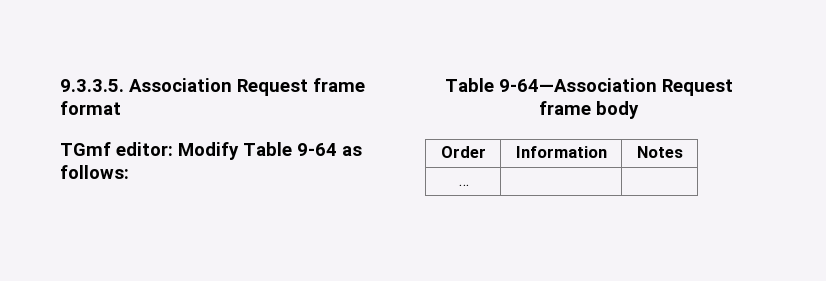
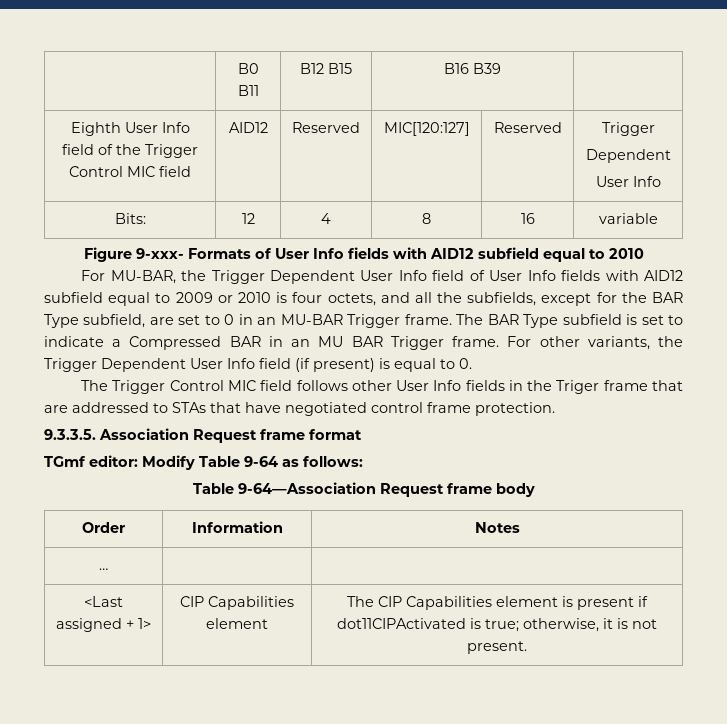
+ | B0 B11 | B12 B15 | B16 B39 |
+ Eighth User Info field of the Trigger Control MIC field | AID12 | Reserved | MIC[120:127] | Reserved | Trigger
+ Dependent
+ User Info
+ Bits: | 12 | 4 | 8 | 16 | variable
+ Figure 9-xxx- Formats of User Info fields with AID12 subfield equal to 2010
+ For MU-BAR, the Trigger Dependent User Info field of User Info fields with AID12 subfield equal to 2009 or 2010 is four octets, and all the subfields, except for the BAR Type subfield, are set to 0 in an MU-BAR Trigger frame. The BAR Type subfield is set to indicate a Compressed BAR in an MU BAR Trigger frame. For other variants, the Trigger Dependent User Info field (if present) is equal to 0.
+ The Trigger Control MIC field follows other User Info fields in the Triger frame that are addressed to STAs that have negotiated control frame protection.
+ <Last assigned + 1> | CIP Capabilities element | The CIP Capabilities element is present if dot11CIPActivated is true; otherwise, it is not present.

